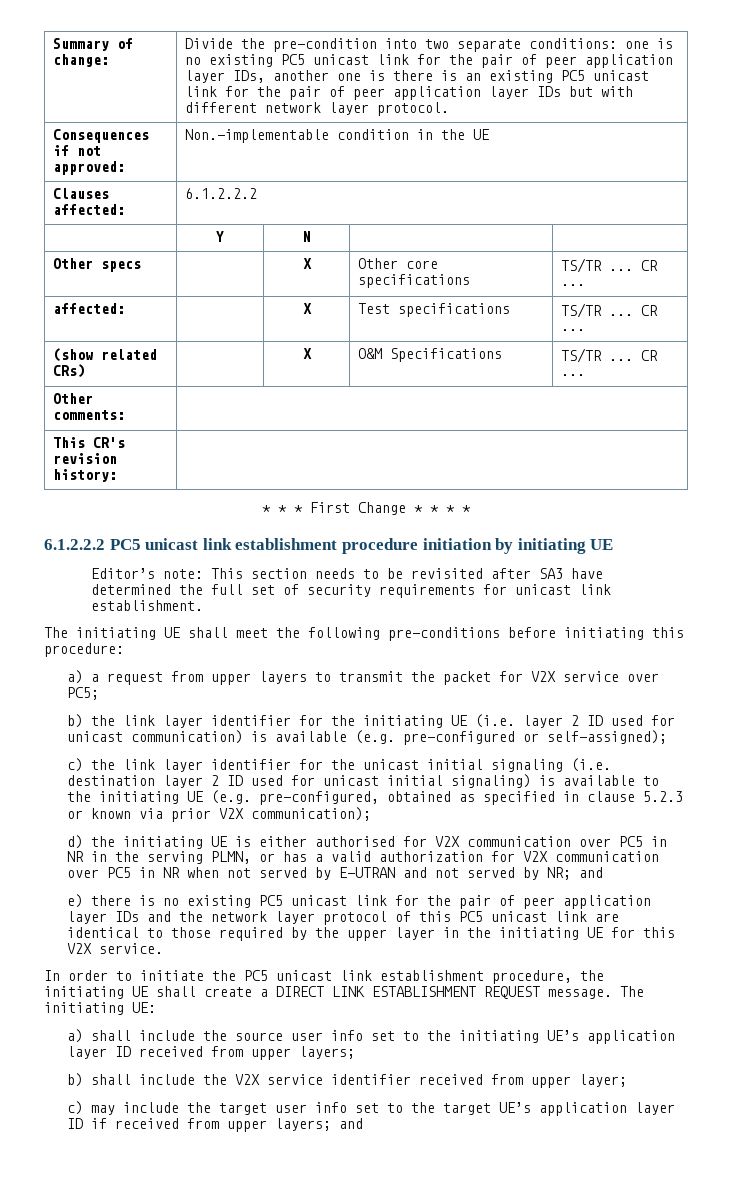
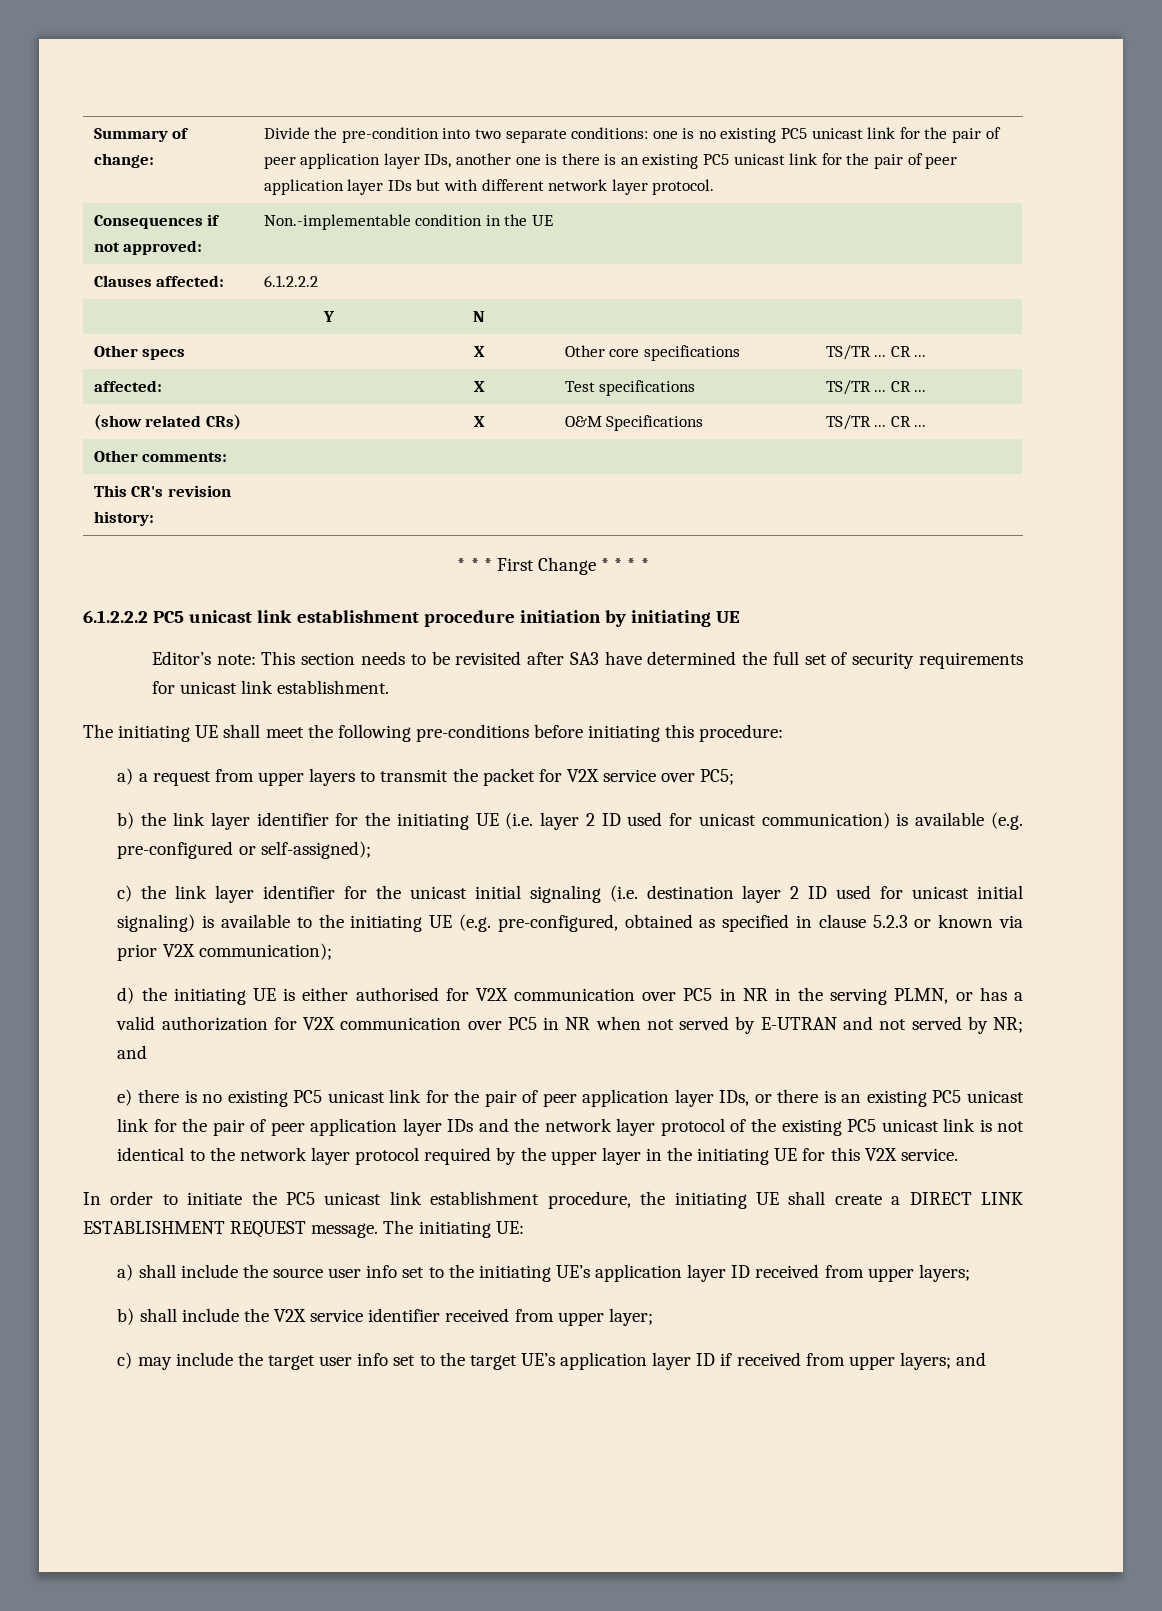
- e) there is no existing PC5 unicast link for the pair of peer application layer IDs and the network layer protocol of this PC5 unicast link are identical to those required by the upper layer in the initiating UE for this V2X service.
+ e) there is no existing PC5 unicast link for the pair of peer application layer IDs, or there is an existing PC5 unicast link for the pair of peer application layer IDs and the network layer protocol of the existing PC5 unicast link is not identical to the network layer protocol required by the upper layer in the initiating UE for this V2X service.

